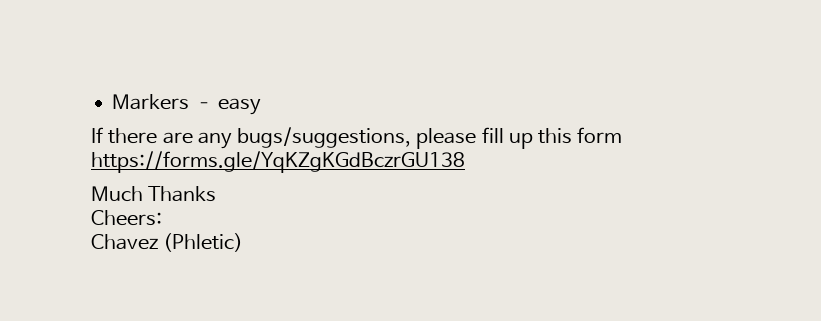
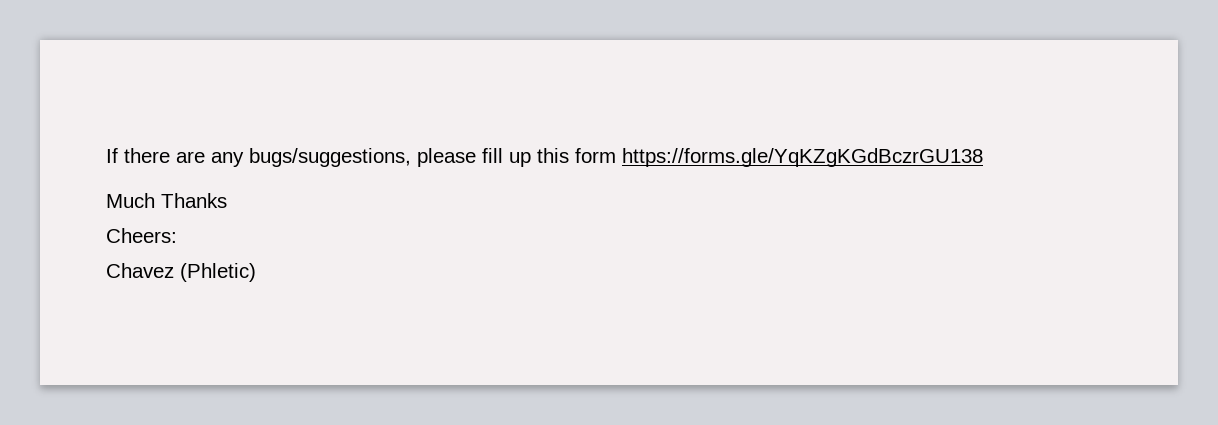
- Markers – easy

